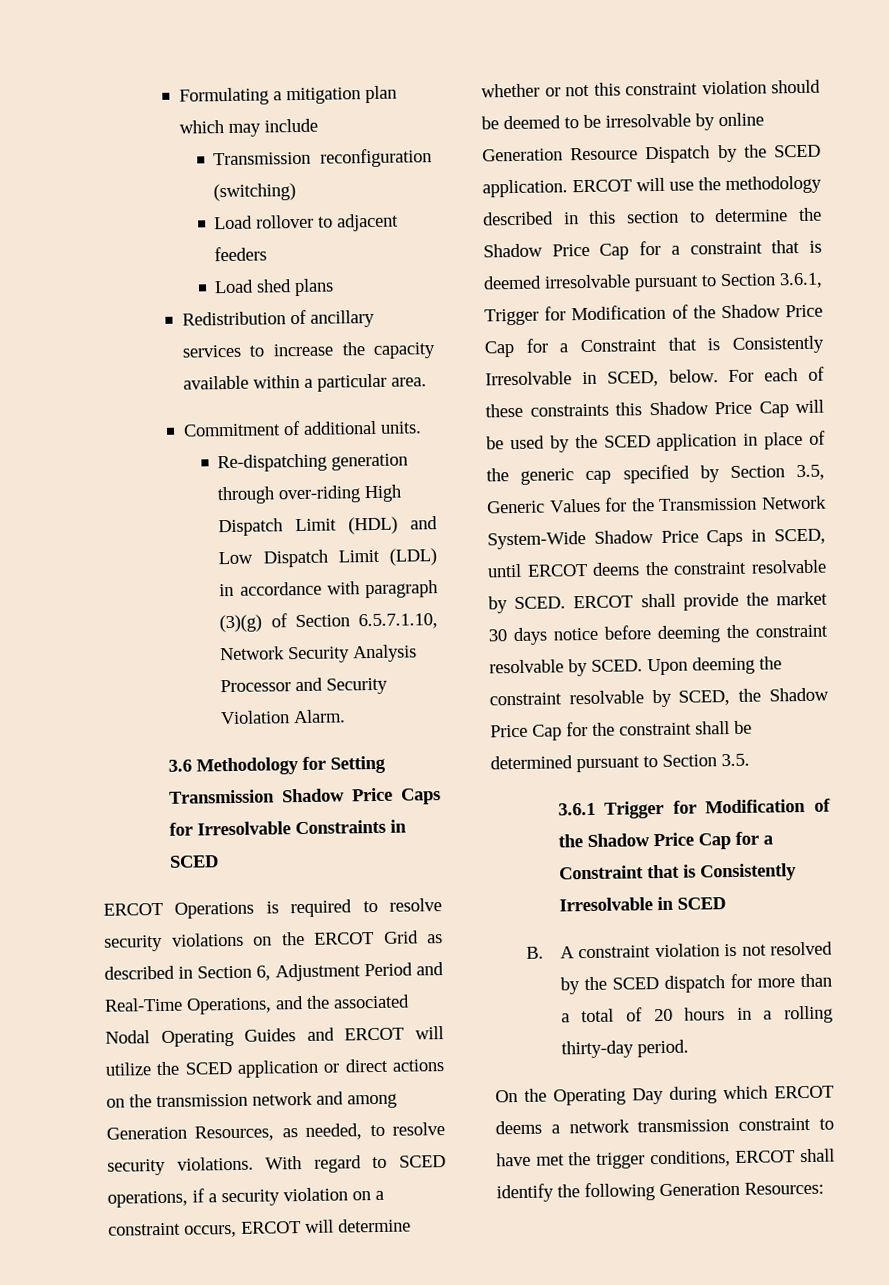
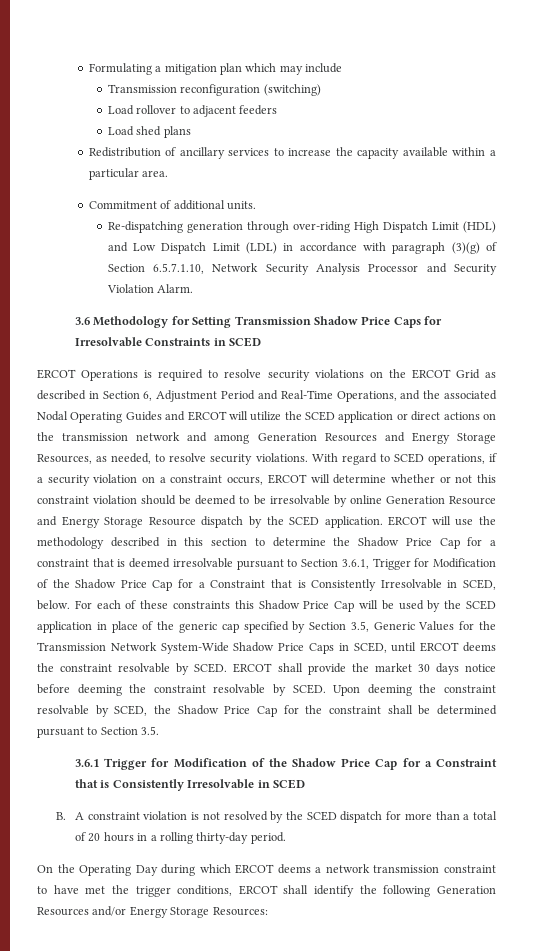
- ERCOT Operations is required to resolve security violations on the ERCOT Grid as described in Section 6, Adjustment Period and Real-Time Operations, and the associated Nodal Operating Guides and ERCOT will utilize the SCED application or direct actions on the transmission network and among Generation Resources, as needed, to resolve security violations.
+ ERCOT Operations is required to resolve security violations on the ERCOT Grid as described in Section 6, Adjustment Period and Real-Time Operations, and the associated Nodal Operating Guides and ERCOT will utilize the SCED application or direct actions on the transmission network and among Generation Resources and Energy Storage Resources, as needed, to resolve security violations.
- With regard to SCED operations, if a security violation on a constraint occurs, ERCOT will determine whether or not this constraint violation should be deemed to be irresolvable by online Generation Resource Dispatch by the SCED application.
+ With regard to SCED operations, if a security violation on a constraint occurs, ERCOT will determine whether or not this constraint violation should be deemed to be irresolvable by online Generation Resource and Energy Storage Resource dispatch by the SCED application.
- On the Operating Day during which ERCOT deems a network transmission constraint to have met the trigger conditions, ERCOT shall identify the following Generation Resources:
+ On the Operating Day during which ERCOT deems a network transmission constraint to have met the trigger conditions, ERCOT shall identify the following Generation Resources and/or Energy Storage Resources:

